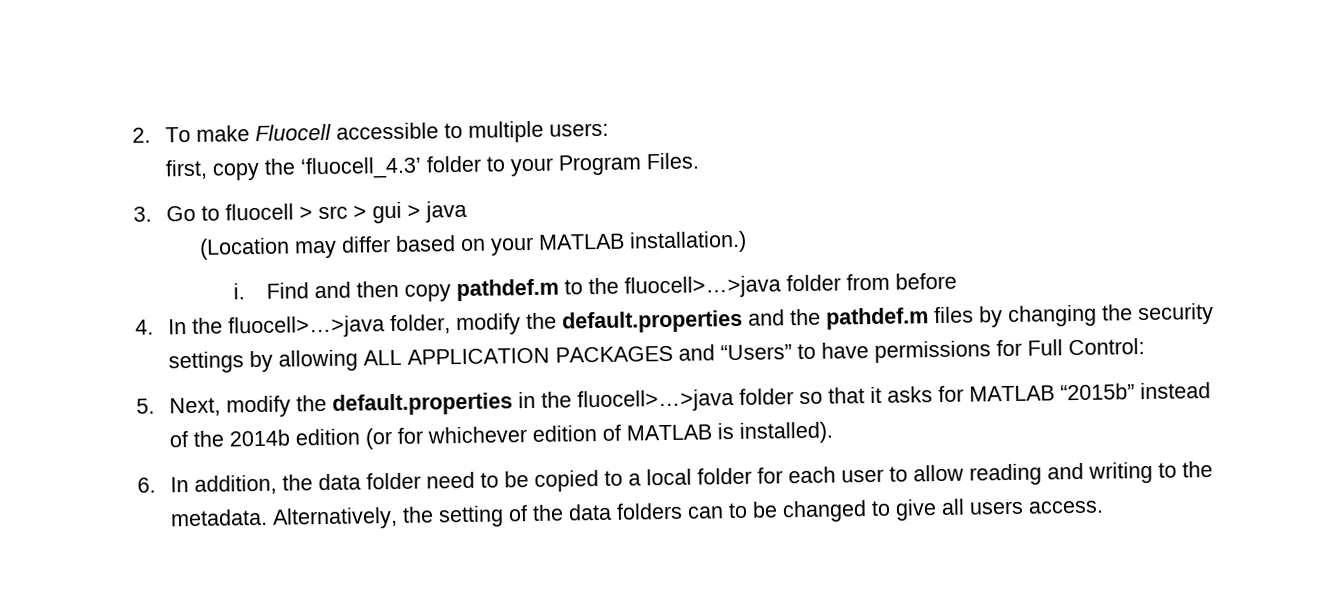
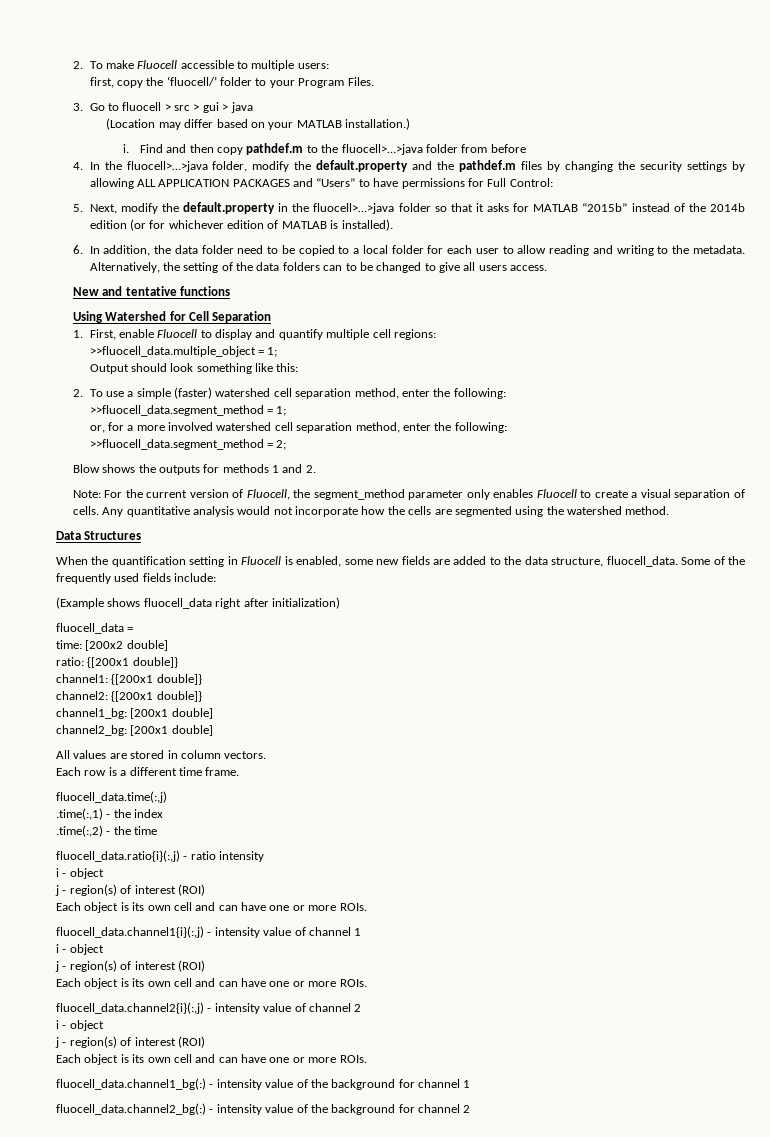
- first, copy the ‘fluocell_4.3’ folder to your Program Files.
+ first, copy the ‘fluocell/’ folder to your Program Files.
- 4. In the fluocell>…>java folder, modify the default.properties and the pathdef.m files by changing the security settings by allowing ALL APPLICATION PACKAGES and “Users” to have permissions for Full Control:
+ 4. In the fluocell>…>java folder, modify the default.property and the pathdef.m files by changing the security settings by allowing ALL APPLICATION PACKAGES and “Users” to have permissions for Full Control:
- 5. Next, modify the default.properties in the fluocell>…>java folder so that it asks for MATLAB “2015b” instead of the 2014b edition (or for whichever edition of MATLAB is installed).
+ 5. Next, modify the default.property in the fluocell>…>java folder so that it asks for MATLAB “2015b” instead of the 2014b edition (or for whichever edition of MATLAB is installed).
+ New and tentative functions
+ Using Watershed for Cell Separation
+ 1. First, enable Fluocell to display and quantify multiple cell regions:
+ >>fluocell_data.multiple_object = 1;
+ Output should look something like this:
+ 2. To use a simple (faster) watershed cell separation method, enter the following:
+ >>fluocell_data.segment_method = 1;
+ or, for a more involved watershed cell separation method, enter the following:
+ >>fluocell_data.segment_method = 2;
+ Blow shows the outputs for methods 1 and 2.
+ Note: For the current version of Fluocell, the segment_method parameter only enables Fluocell to create a visual separation of cells. Any quantitative analysis would not incorporate how the cells are segmented using the watershed method.
+ Data Structures
+ When the quantification setting in Fluocell is enabled, some new fields are added to the data structure, fluocell_data. Some of the frequently used fields include:
+ (Example shows fluocell_data right after initialization)
+ fluocell_data =
+ time: [200x2 double]
+ ratio: {[200x1 double]}
+ channel1: {[200x1 double]}
+ channel2: {[200x1 double]}
+ channel1_bg: [200x1 double]
+ channel2_bg: [200x1 double]
+ All values are stored in column vectors.
+ Each row is a different time frame.
+ fluocell_data.time(:,j)
+ .time(:,1) - the index
+ .time(:,2) - the time
+ fluocell_data.ratio{i}(:,j) - ratio intensity
+ i - object
+ j - region(s) of interest (ROI)
+ Each object is its own cell and can have one or more ROIs.
+ fluocell_data.channel1{i}(:,j) - intensity value of channel 1
+ i - object
+ j - region(s) of interest (ROI)
+ Each object is its own cell and can have one or more ROIs.
+ fluocell_data.channel2{i}(:,j) - intensity value of channel 2
+ i - object
+ j - region(s) of interest (ROI)
+ Each object is its own cell and can have one or more ROIs.
+ fluocell_data.channel1_bg(:) - intensity value of the background for channel 1
+ fluocell_data.channel2_bg(:) - intensity value of the background for channel 2

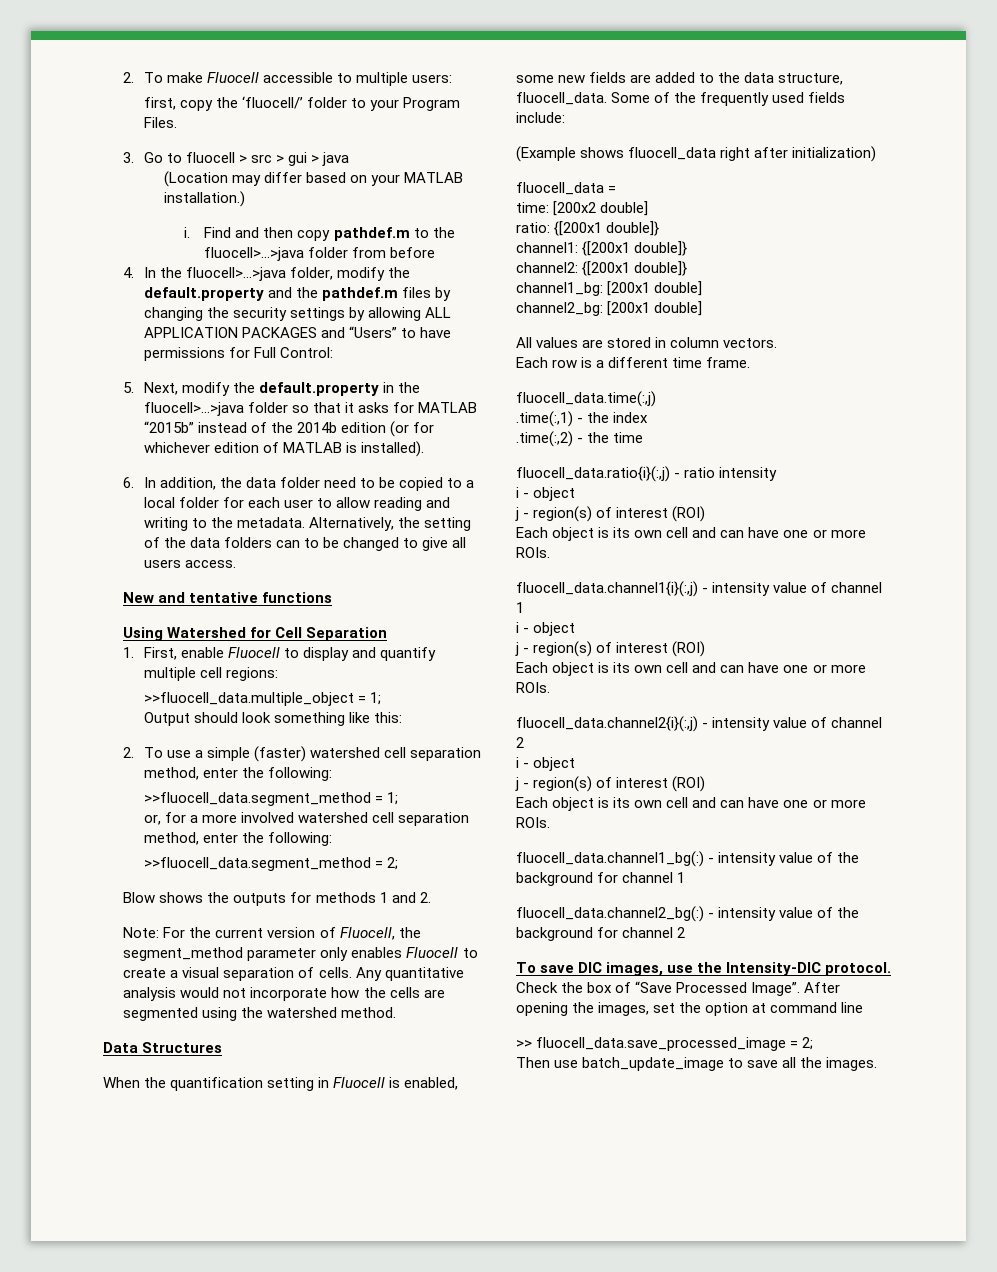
+ To save DIC images, use the Intensity-DIC protocol. Check the box of “Save Processed Image”. After opening the images, set the option at command line
+ >> fluocell_data.save_processed_image = 2;
+ Then use batch_update_image to save all the images.

